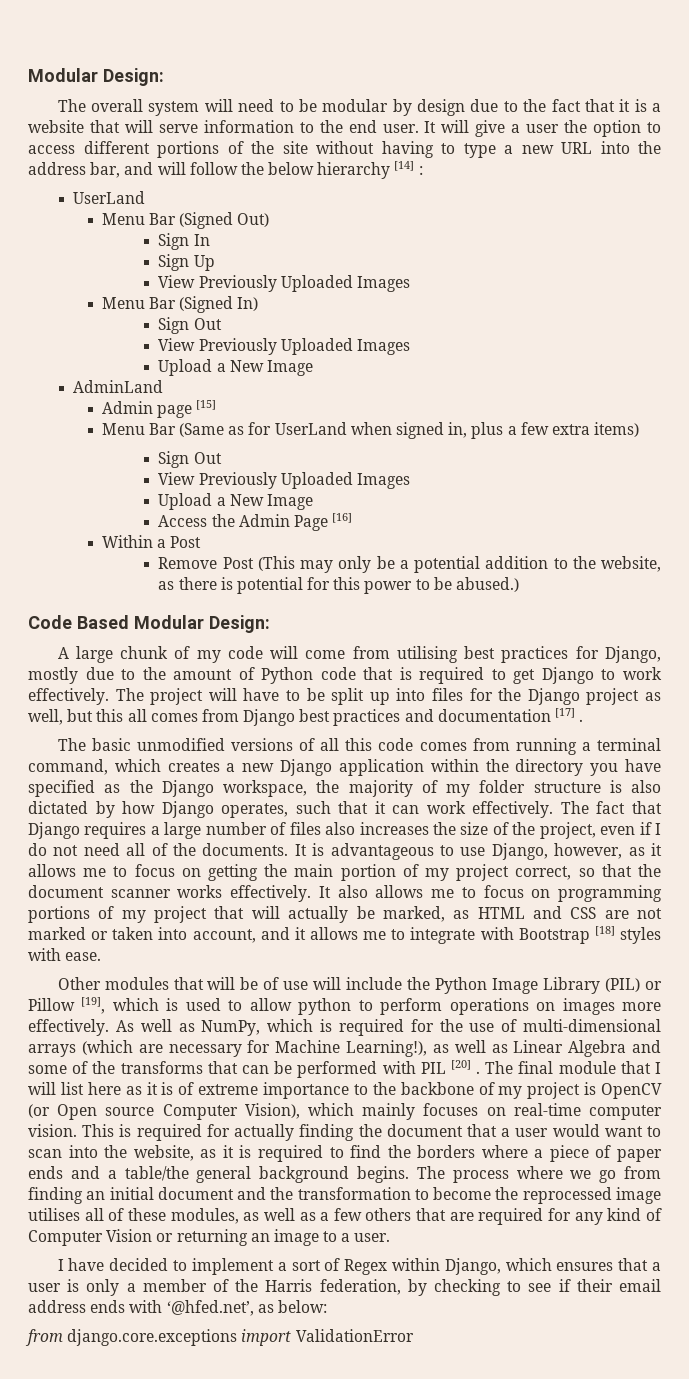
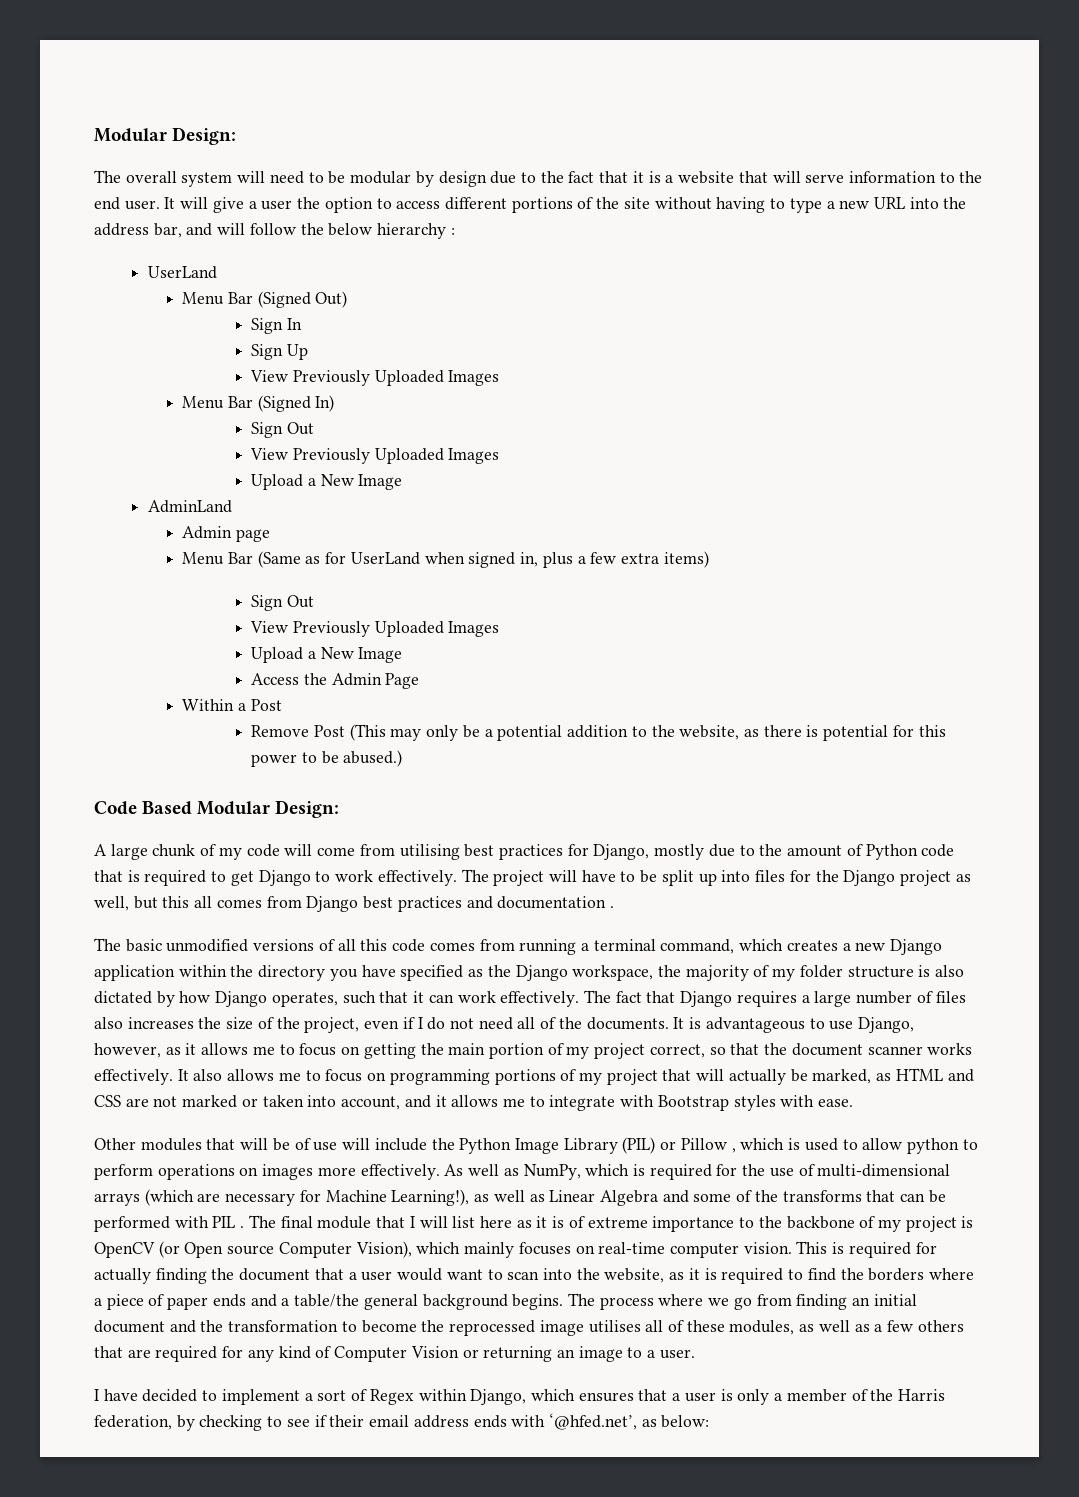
- It will give a user the option to access different portions of the site without having to type a new URL into the address bar, and will follow the below hierarchy [14] :
+ It will give a user the option to access different portions of the site without having to type a new URL into the address bar, and will follow the below hierarchy :
- Admin page [15]
+ Admin page
- Access the Admin Page [16]
+ Access the Admin Page
- The project will have to be split up into files for the Django project as well, but this all comes from Django best practices and documentation [17] .
+ The project will have to be split up into files for the Django project as well, but this all comes from Django best practices and documentation .
- It also allows me to focus on programming portions of my project that will actually be marked, as HTML and CSS are not marked or taken into account, and it allows me to integrate with Bootstrap [18] styles with ease.
+ It also allows me to focus on programming portions of my project that will actually be marked, as HTML and CSS are not marked or taken into account, and it allows me to integrate with Bootstrap styles with ease.
- Other modules that will be of use will include the Python Image Library (PIL) or Pillow [19], which is used to allow python to perform operations on images more effectively.
+ Other modules that will be of use will include the Python Image Library (PIL) or Pillow , which is used to allow python to perform operations on images more effectively.
- As well as NumPy, which is required for the use of multi-dimensional arrays (which are necessary for Machine Learning!), as well as Linear Algebra and some of the transforms that can be performed with PIL [20] .
+ As well as NumPy, which is required for the use of multi-dimensional arrays (which are necessary for Machine Learning!), as well as Linear Algebra and some of the transforms that can be performed with PIL .
- from django.core.exceptions import ValidationError

